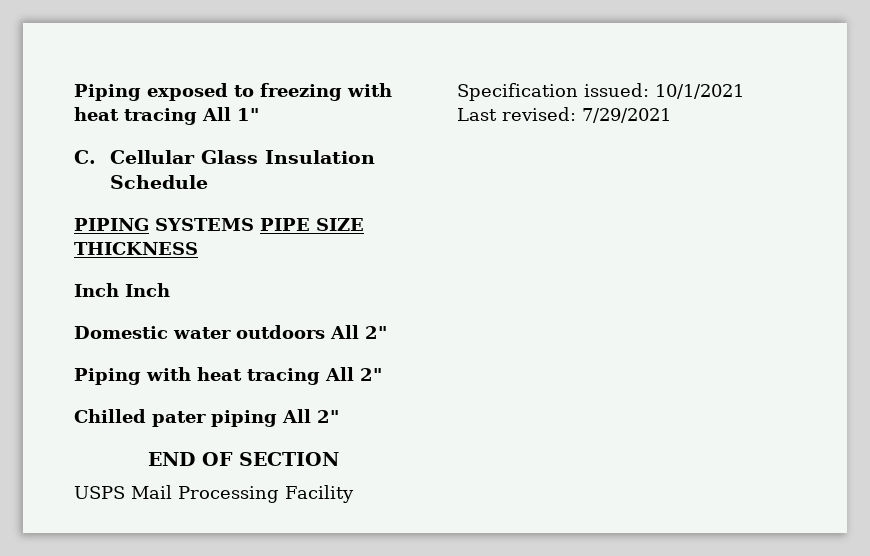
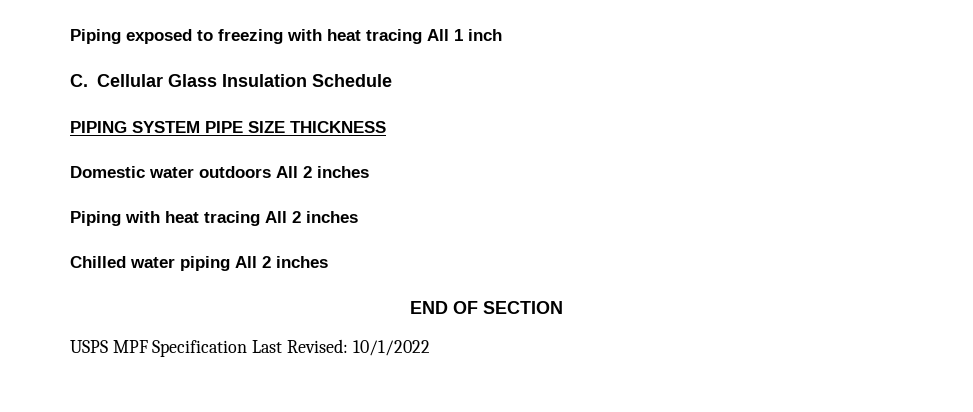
- Piping exposed to freezing with heat tracing All 1"
+ Piping exposed to freezing with heat tracing All 1 inch
- PIPING SYSTEMS PIPE SIZE THICKNESS
+ PIPING SYSTEM PIPE SIZE THICKNESS
- Inch Inch
- Domestic water outdoors All 2"
+ Domestic water outdoors All 2 inches
- Piping with heat tracing All 2"
+ Piping with heat tracing All 2 inches
- Chilled pater piping All 2"
+ Chilled water piping All 2 inches
- USPS Mail Processing Facility Specification issued: 10/1/2021
- Last revised: 7/29/2021
+ USPS MPF Specification Last Revised: 10/1/2022

